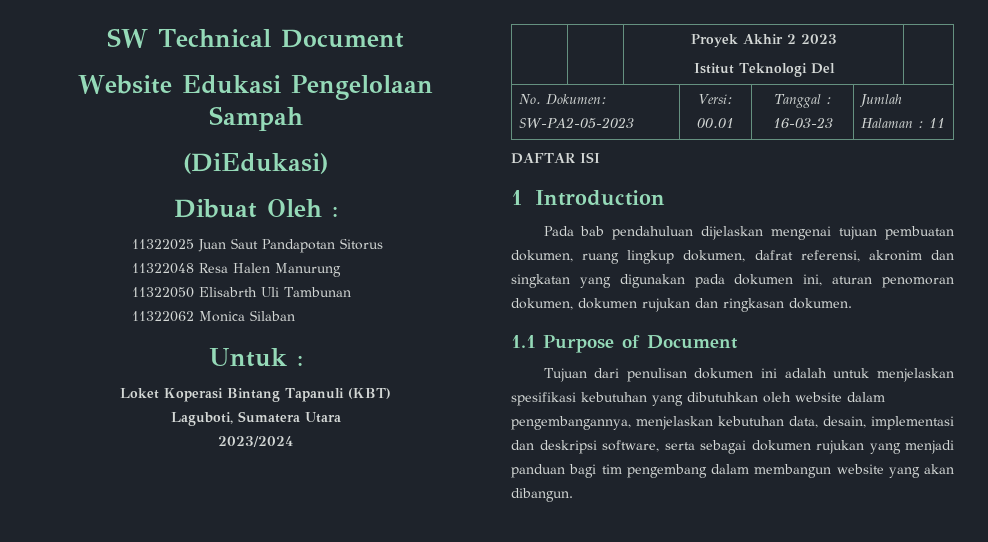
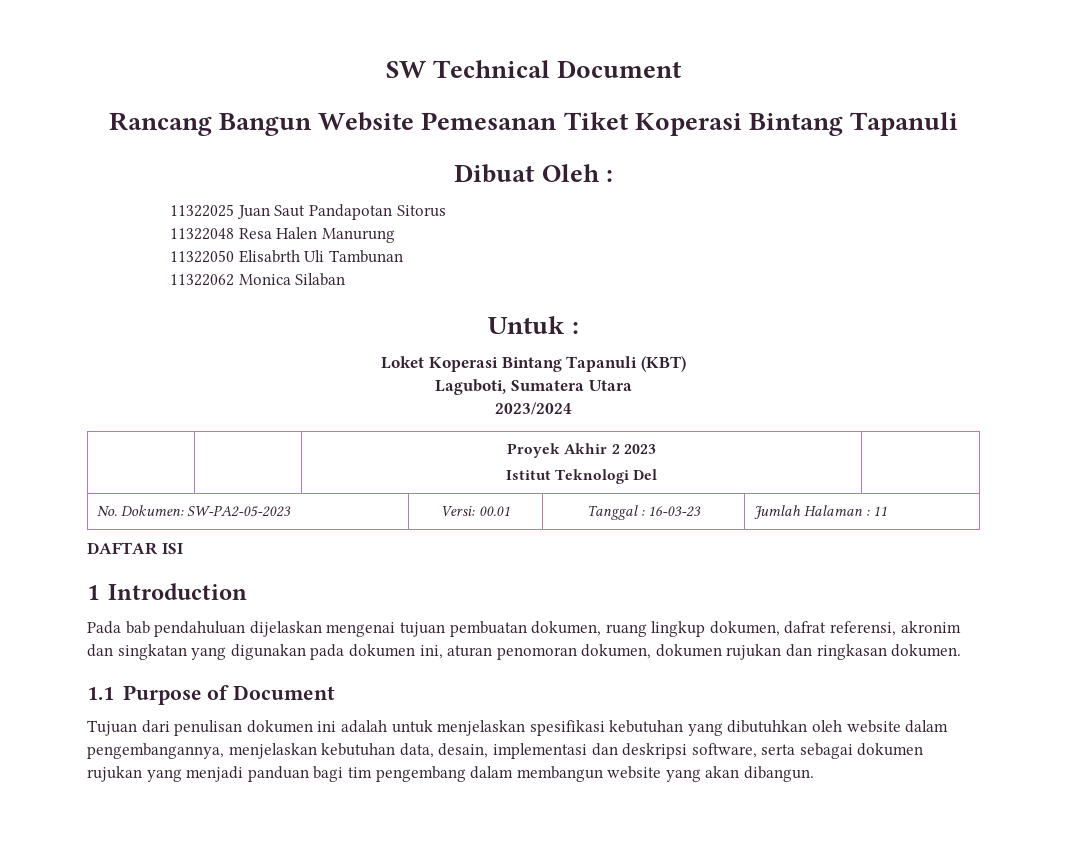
- Website Edukasi Pengelolaan Sampah
- (DiEdukasi)
+ Rancang Bangun Website Pemesanan Tiket Koperasi Bintang Tapanuli

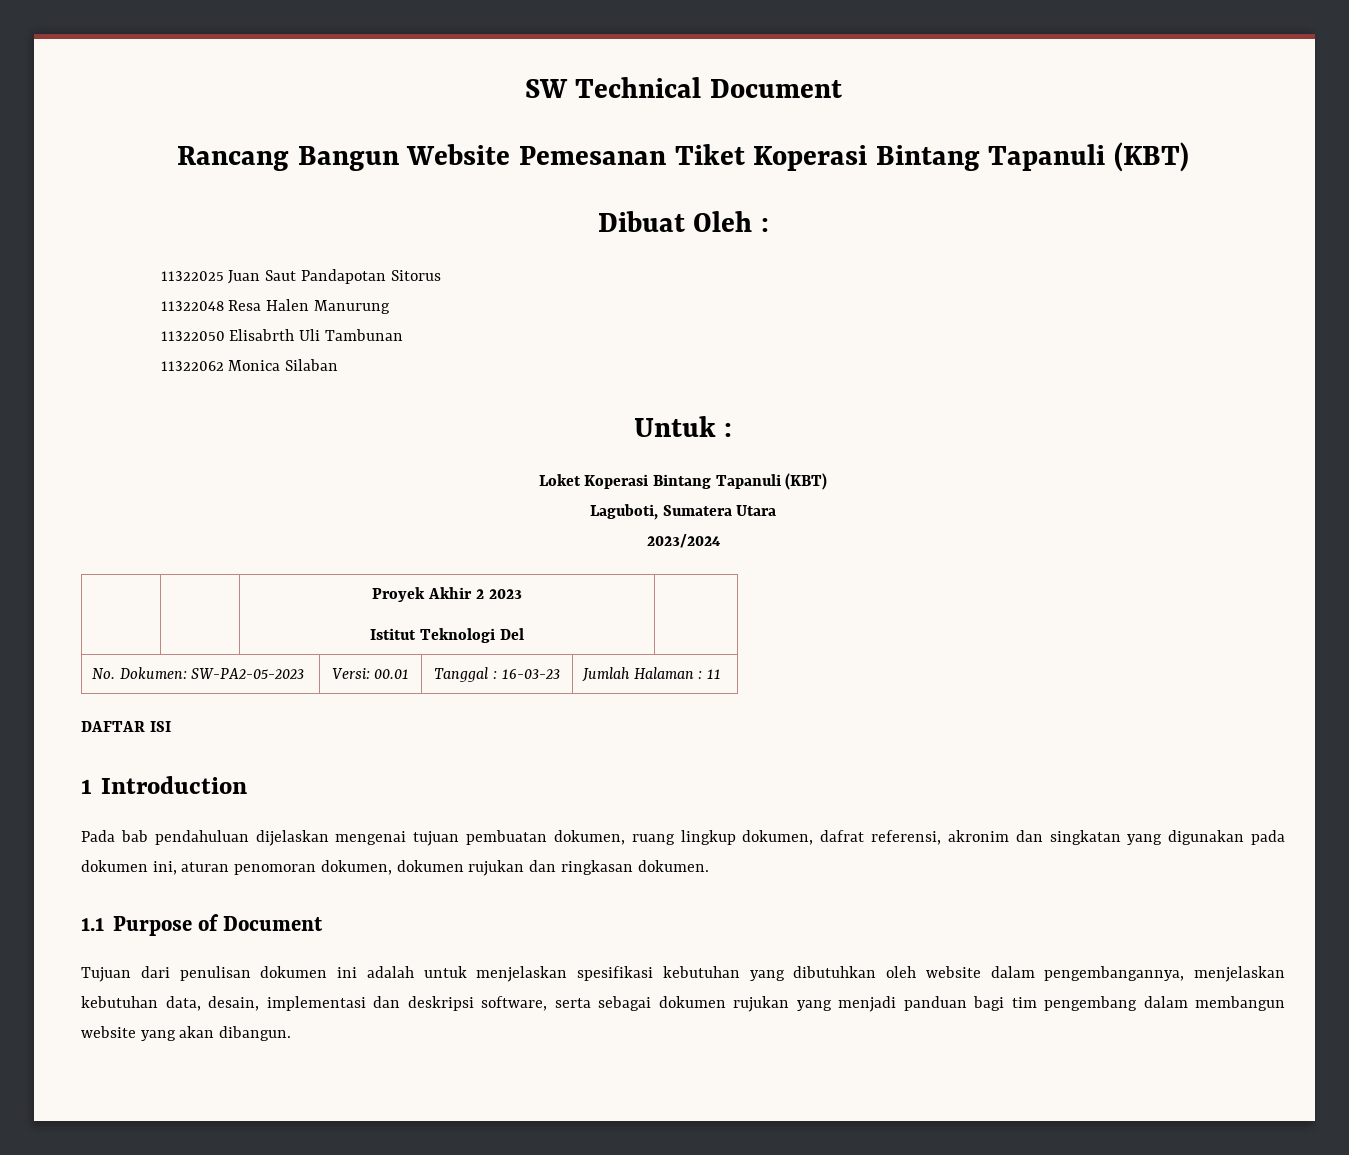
- Rancang Bangun Website Pemesanan Tiket Koperasi Bintang Tapanuli
+ Rancang Bangun Website Pemesanan Tiket Koperasi Bintang Tapanuli (KBT)

